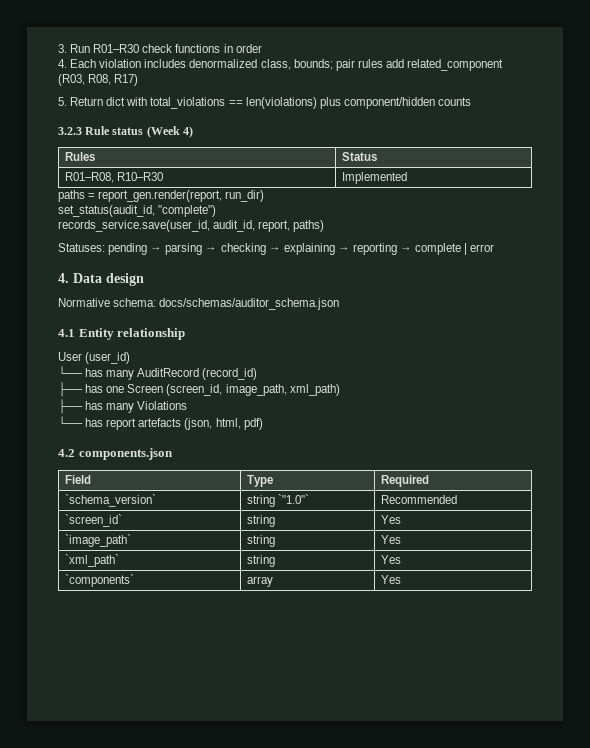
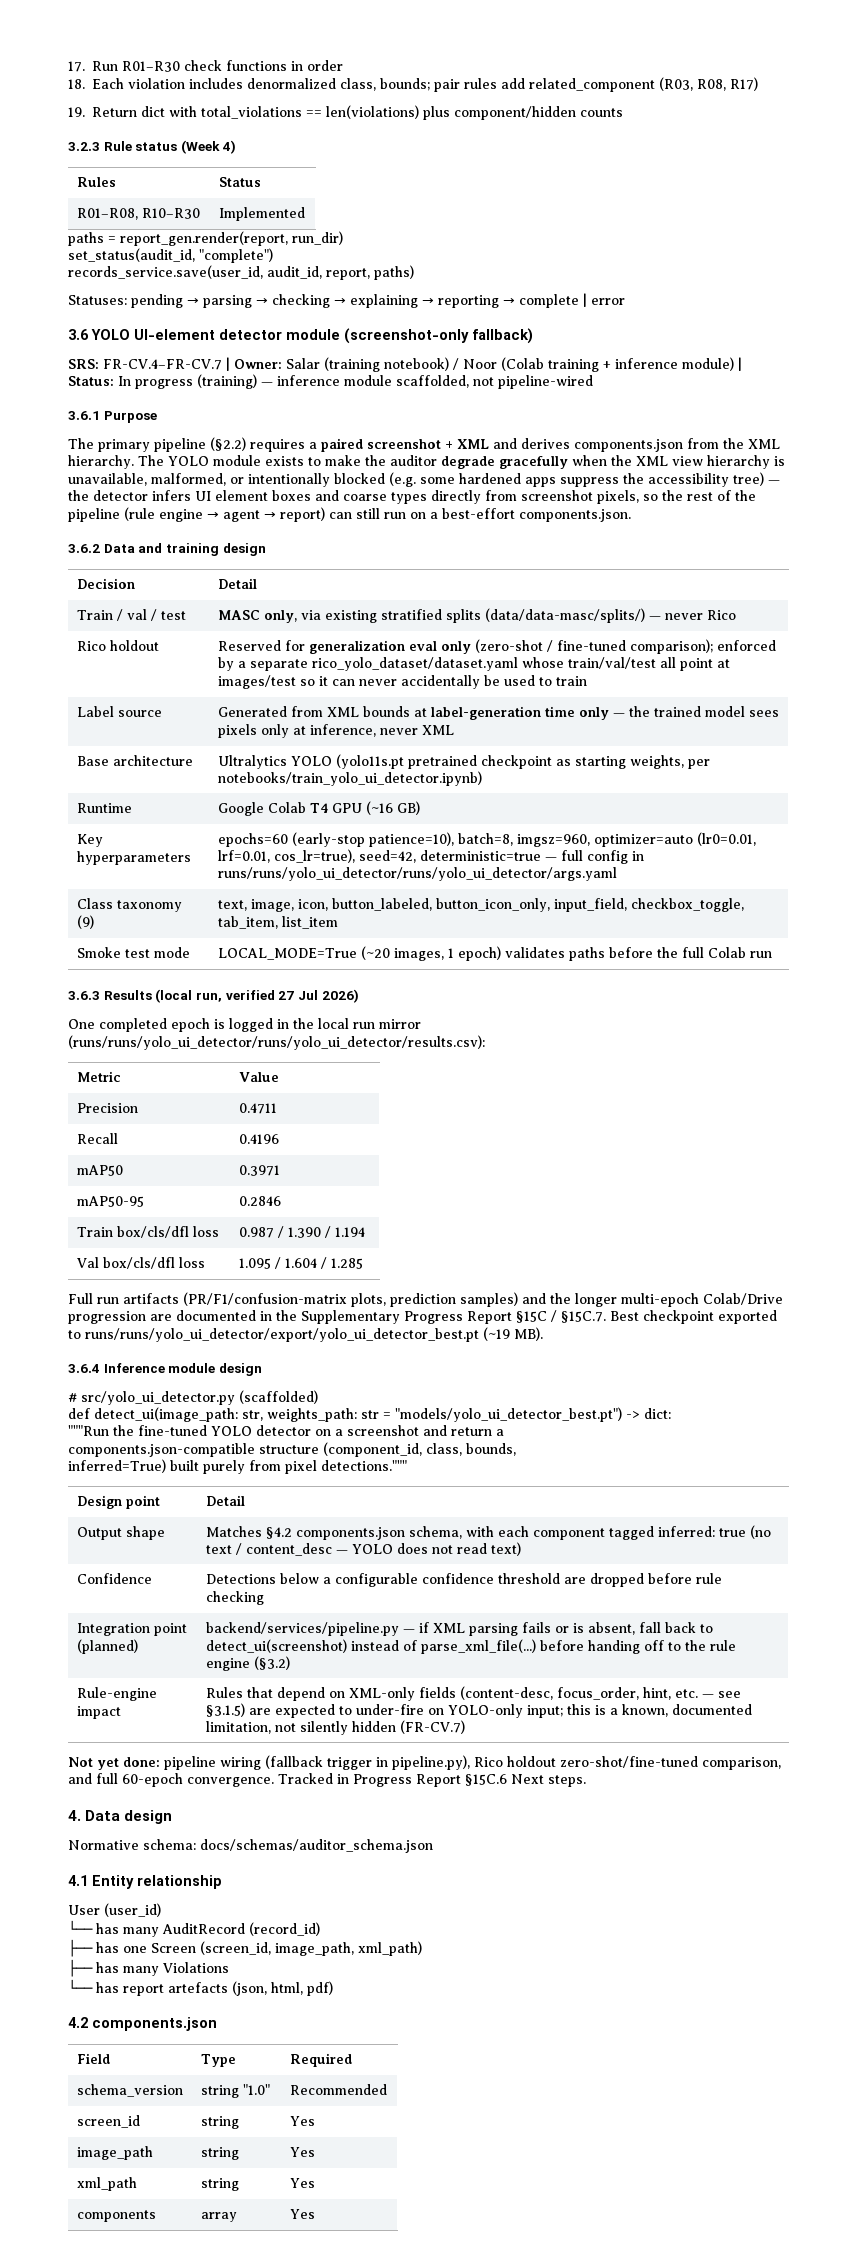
- 3. Run R01–R30 check functions in order
+ 17. Run R01–R30 check functions in order
- 4. Each violation includes denormalized class, bounds; pair rules add related_component (R03, R08, R17)
+ 18. Each violation includes denormalized class, bounds; pair rules add related_component (R03, R08, R17)
- 5. Return dict with total_violations == len(violations) plus component/hidden counts
+ 19. Return dict with total_violations == len(violations) plus component/hidden counts
+ 3.6 YOLO UI-element detector module (screenshot-only fallback)
+ SRS: FR-CV.4–FR-CV.7 | Owner: Salar (training notebook) / Noor (Colab training + inference module) | Status: In progress (training) — inference module scaffolded, not pipeline-wired
+ 3.6.1 Purpose
+ The primary pipeline (§2.2) requires a paired screenshot + XML and derives components.json from the XML hierarchy. The YOLO module exists to make the auditor degrade gracefully when the XML view hierarchy is unavailable, malformed, or intentionally blocked (e.g. some hardened apps suppress the accessibility tree) — the detector infers UI element boxes and coarse types directly from screenshot pixels, so the rest of the pipeline (rule engine → agent → report) can still run on a best-effort components.json.
+ 3.6.2 Data and training design
+ Decision | Detail
+ Train / val / test | MASC only, via existing stratified splits (data/data-masc/splits/) — never Rico
+ Rico holdout | Reserved for generalization eval only (zero-shot / fine-tuned comparison); enforced by a separate rico_yolo_dataset/dataset.yaml whose train/val/test all point at images/test so it can never accidentally be used to train
+ Label source | Generated from XML bounds at label-generation time only — the trained model sees pixels only at inference, never XML
+ Base architecture | Ultralytics YOLO (yolo11s.pt pretrained checkpoint as starting weights, per notebooks/train_yolo_ui_detector.ipynb)
+ Runtime | Google Colab T4 GPU (~16 GB)
+ Key hyperparameters | epochs=60 (early-stop patience=10), batch=8, imgsz=960, optimizer=auto (lr0=0.01, lrf=0.01, cos_lr=true), seed=42, deterministic=true — full config in runs/runs/yolo_ui_detector/runs/yolo_ui_detector/args.yaml
+ Class taxonomy (9) | text, image, icon, button_labeled, button_icon_only, input_field, checkbox_toggle, tab_item, list_item
+ Smoke test mode | LOCAL_MODE=True (~20 images, 1 epoch) validates paths before the full Colab run
+ 3.6.3 Results (local run, verified 27 Jul 2026)
+ One completed epoch is logged in the local run mirror (runs/runs/yolo_ui_detector/runs/yolo_ui_detector/results.csv):
+ Metric | Value
+ Precision | 0.4711
+ Recall | 0.4196
+ mAP50 | 0.3971
+ mAP50-95 | 0.2846
+ Train box/cls/dfl loss | 0.987 / 1.390 / 1.194
+ Val box/cls/dfl loss | 1.095 / 1.604 / 1.285
+ Full run artifacts (PR/F1/confusion-matrix plots, prediction samples) and the longer multi-epoch Colab/Drive progression are documented in the Supplementary Progress Report §15C / §15C.7. Best checkpoint exported to runs/runs/yolo_ui_detector/export/yolo_ui_detector_best.pt (~19 MB).
+ 3.6.4 Inference module design
+ # src/yolo_ui_detector.py (scaffolded)
+ def detect_ui(image_path: str, weights_path: str = "models/yolo_ui_detector_best.pt") -> dict:
+ """Run the fine-tuned YOLO detector on a screenshot and return a
+ components.json-compatible structure (component_id, class, bounds,
+ inferred=True) built purely from pixel detections."""
+ Design point | Detail
+ Output shape | Matches §4.2 components.json schema, with each component tagged inferred: true (no text / content_desc — YOLO does not read text)
+ Confidence | Detections below a configurable confidence threshold are dropped before rule checking
+ Integration point (planned) | backend/services/pipeline.py — if XML parsing fails or is absent, fall back to detect_ui(screenshot) instead of parse_xml_file(...) before handing off to the rule engine (§3.2)
+ Rule-engine impact | Rules that depend on XML-only fields (content-desc, focus_order, hint, etc. — see §3.1.5) are expected to under-fire on YOLO-only input; this is a known, documented limitation, not silently hidden (FR-CV.7)
+ Not yet done: pipeline wiring (fallback trigger in pipeline.py), Rico holdout zero-shot/fine-tuned comparison, and full 60-epoch convergence. Tracked in Progress Report §15C.6 Next steps.
- `schema_version` | string `"1.0"` | Recommended
+ schema_version | string "1.0" | Recommended
- `screen_id` | string | Yes
- `image_path` | string | Yes
- `xml_path` | string | Yes
- `components` | array | Yes
+ screen_id | string | Yes
+ image_path | string | Yes
+ xml_path | string | Yes
+ components | array | Yes

